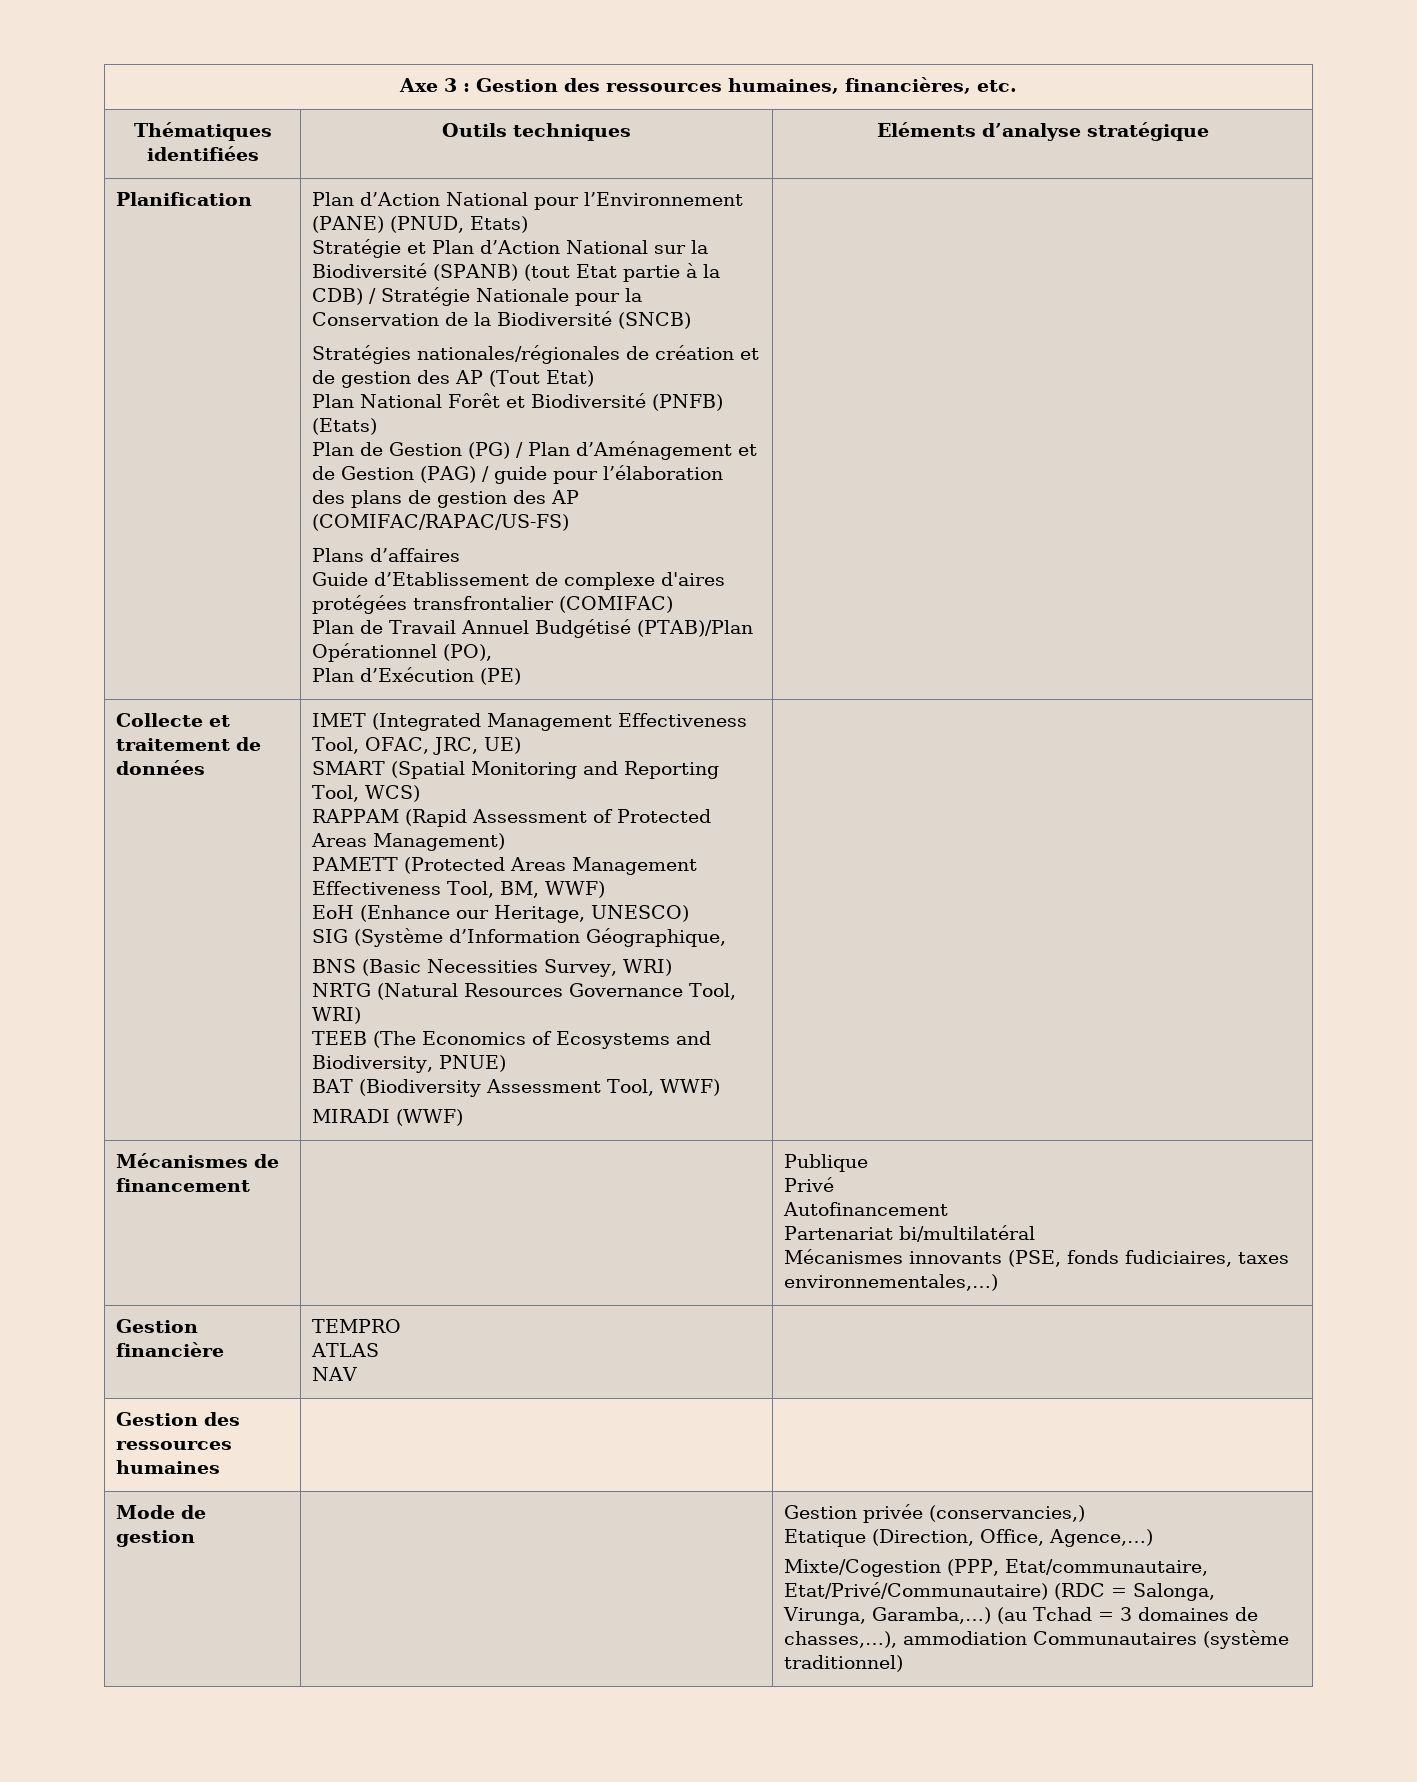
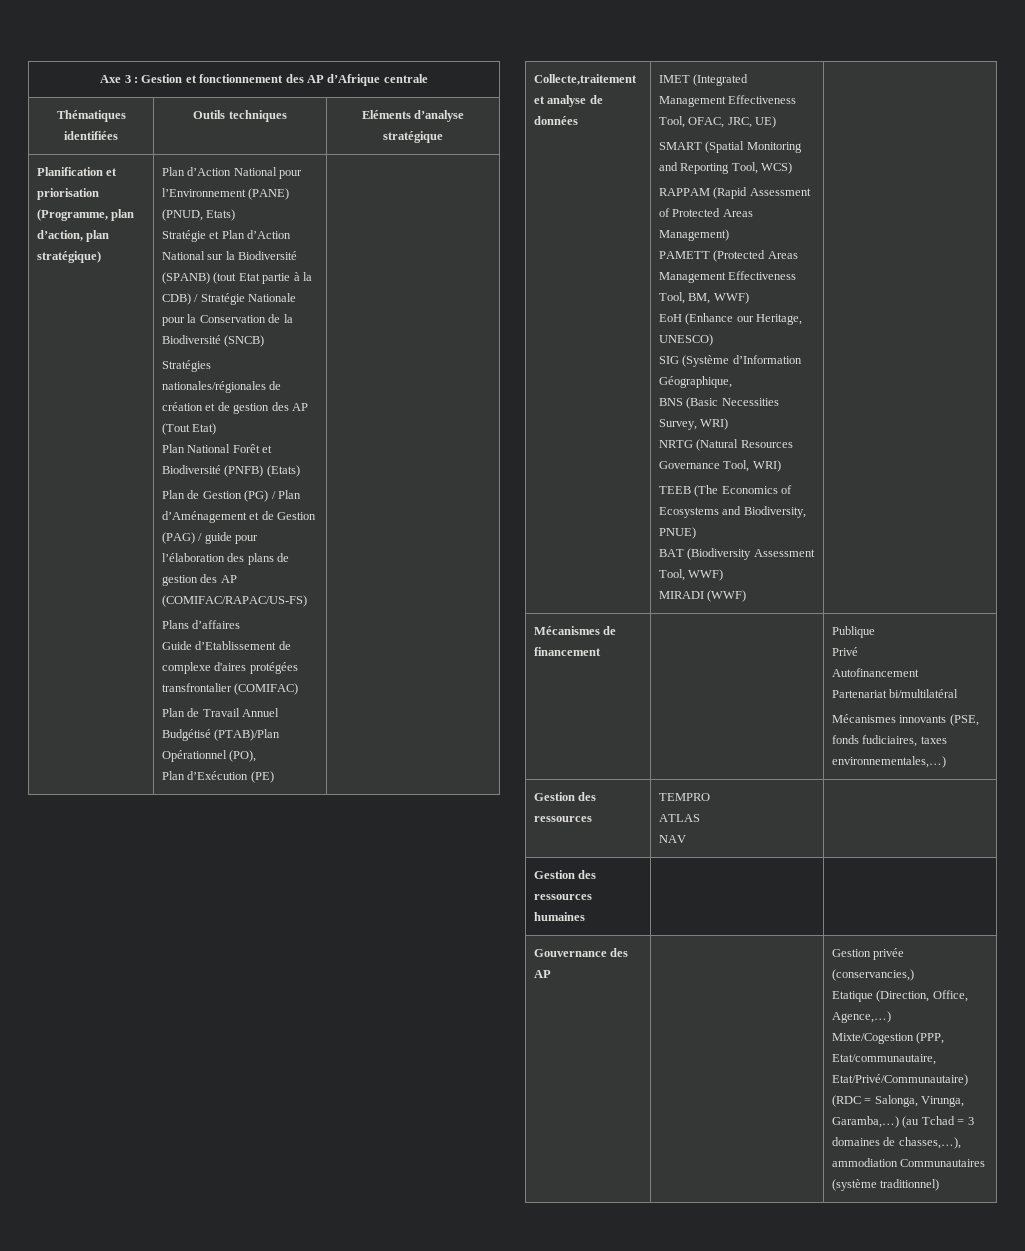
- Axe 3 : Gestion des ressources humaines, financières, etc.
+ Axe 3 : Gestion et fonctionnement des AP d’Afrique centrale
- Planification
+ Planification et priorisation (Programme, plan d’action, plan stratégique)
- Collecte et traitement de données
+ Collecte,traitement et analyse de données
- Gestion financière | TEMPRO
+ Gestion des ressources | TEMPRO
- Mode de gestion | | Gestion privée (conservancies,)
+ Gouvernance des AP | | Gestion privée (conservancies,)

